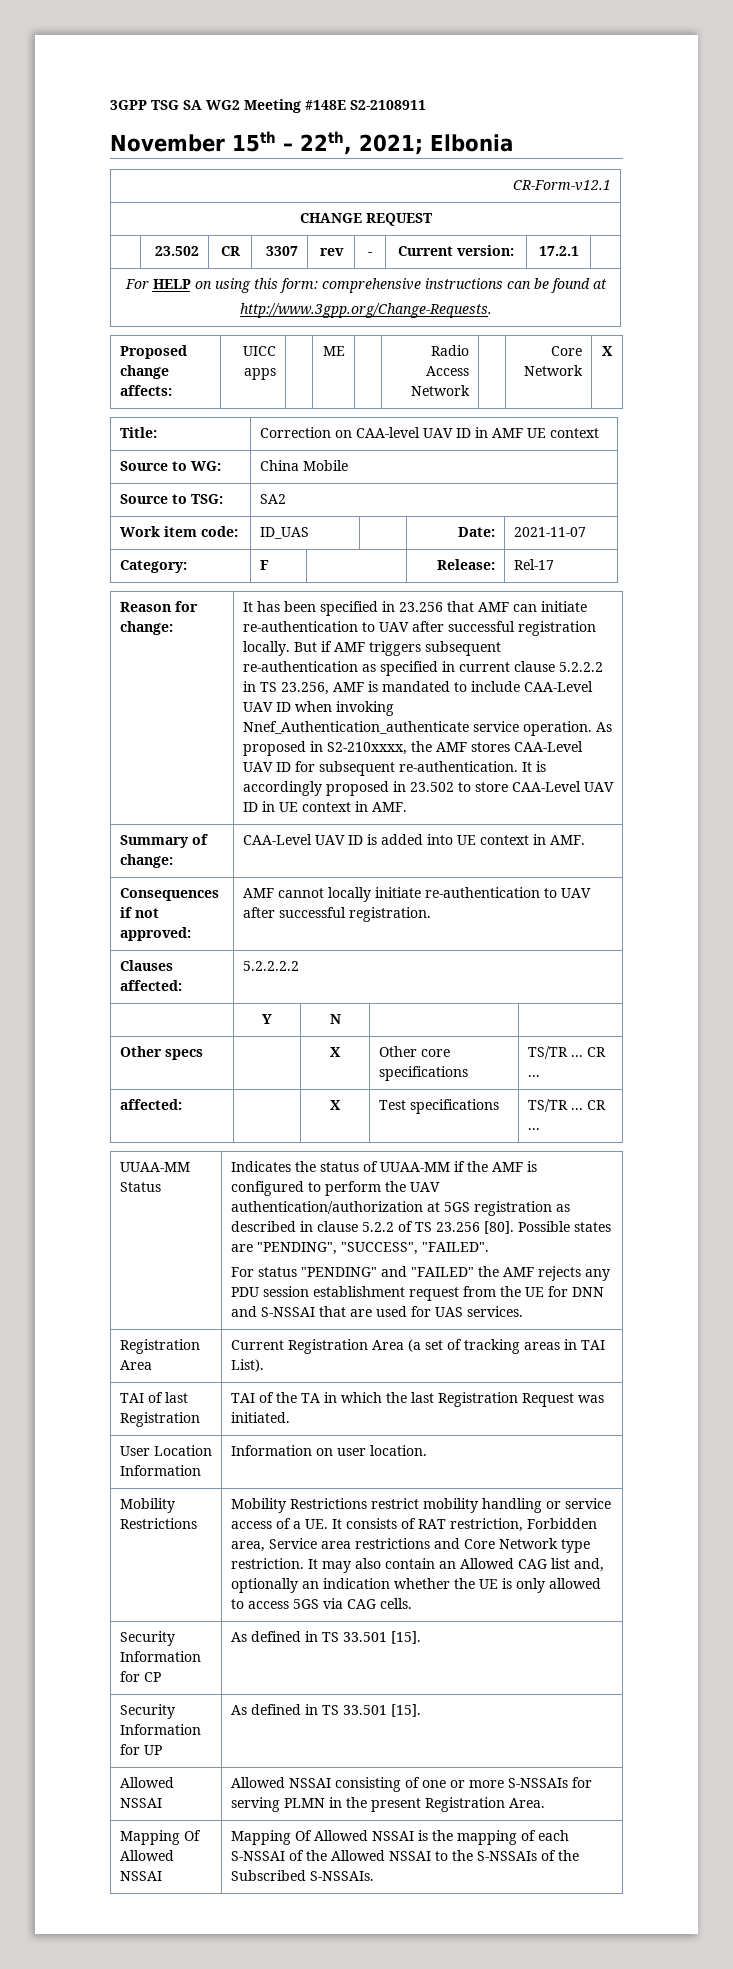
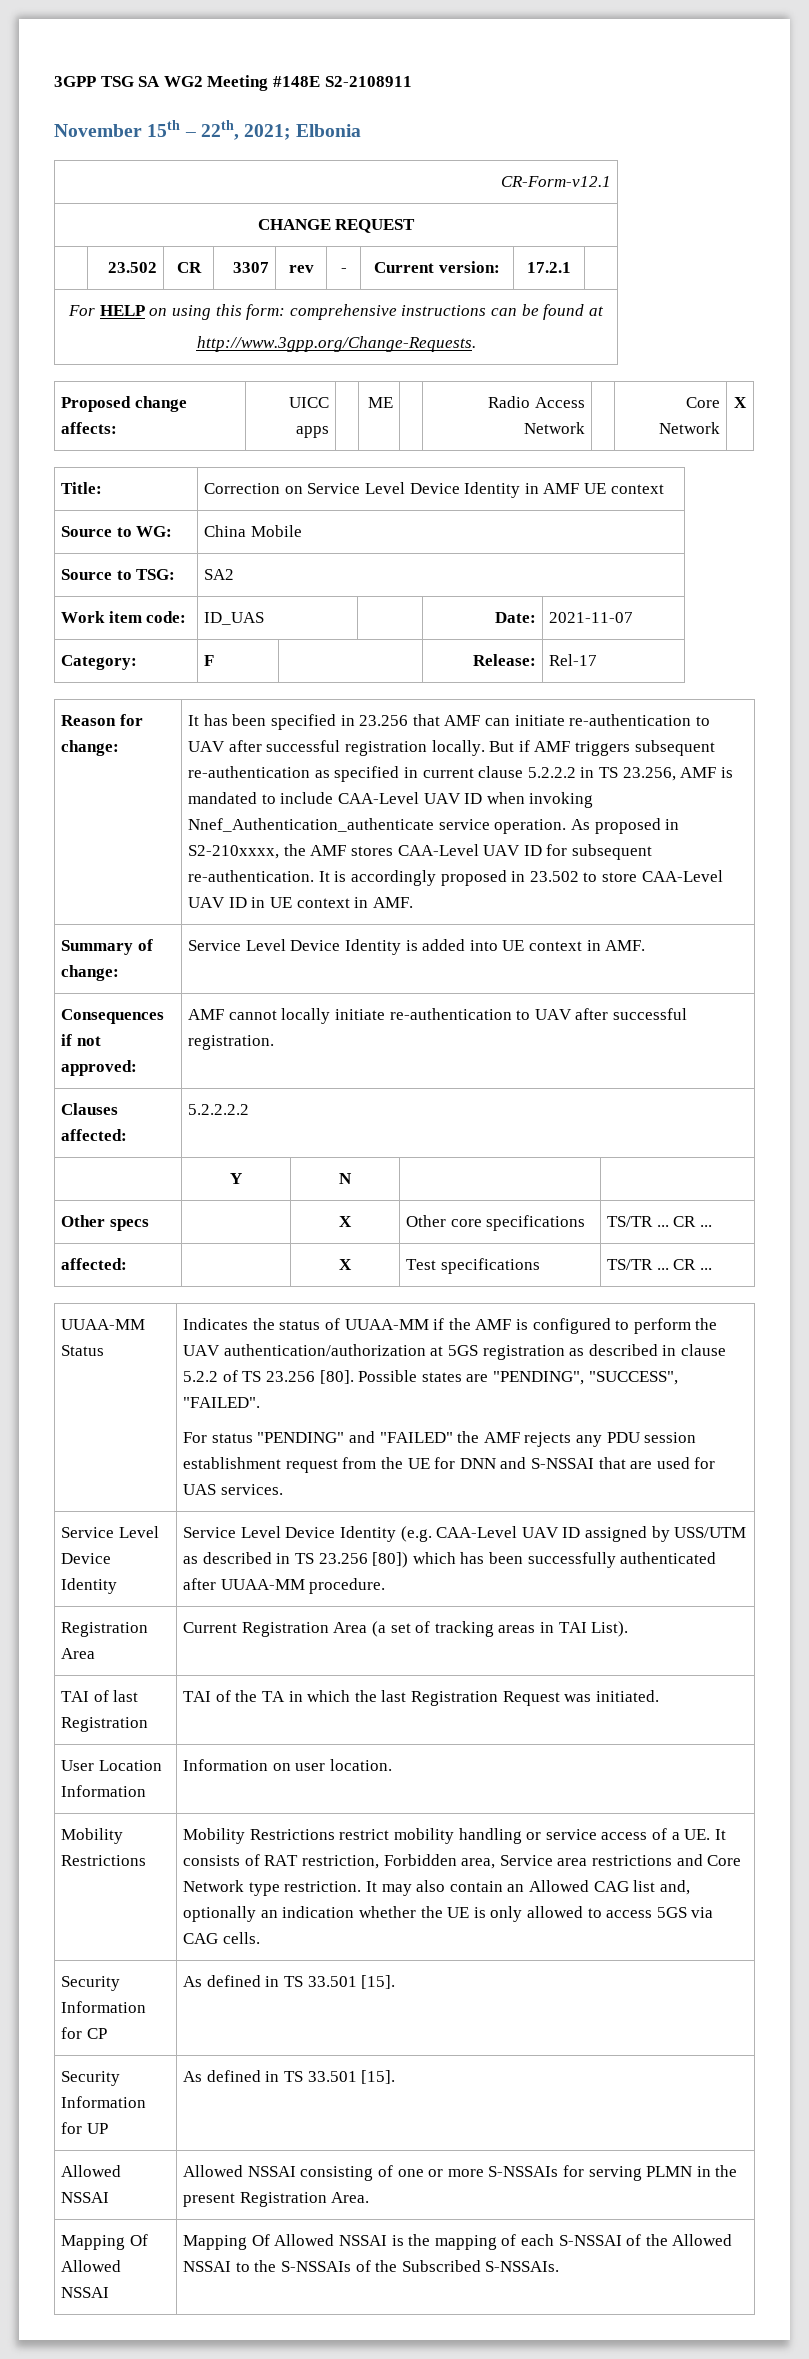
- Title: | Correction on CAA-level UAV ID in AMF UE context
+ Title: | Correction on Service Level Device Identity in AMF UE context
- Summary of change: | CAA-Level UAV ID is added into UE context in AMF.
+ Summary of change: | Service Level Device Identity is added into UE context in AMF.
+ Service Level Device Identity | Service Level Device Identity (e.g. CAA-Level UAV ID assigned by USS/UTM as described in TS 23.256 [80]) which has been successfully authenticated after UUAA-MM procedure.

